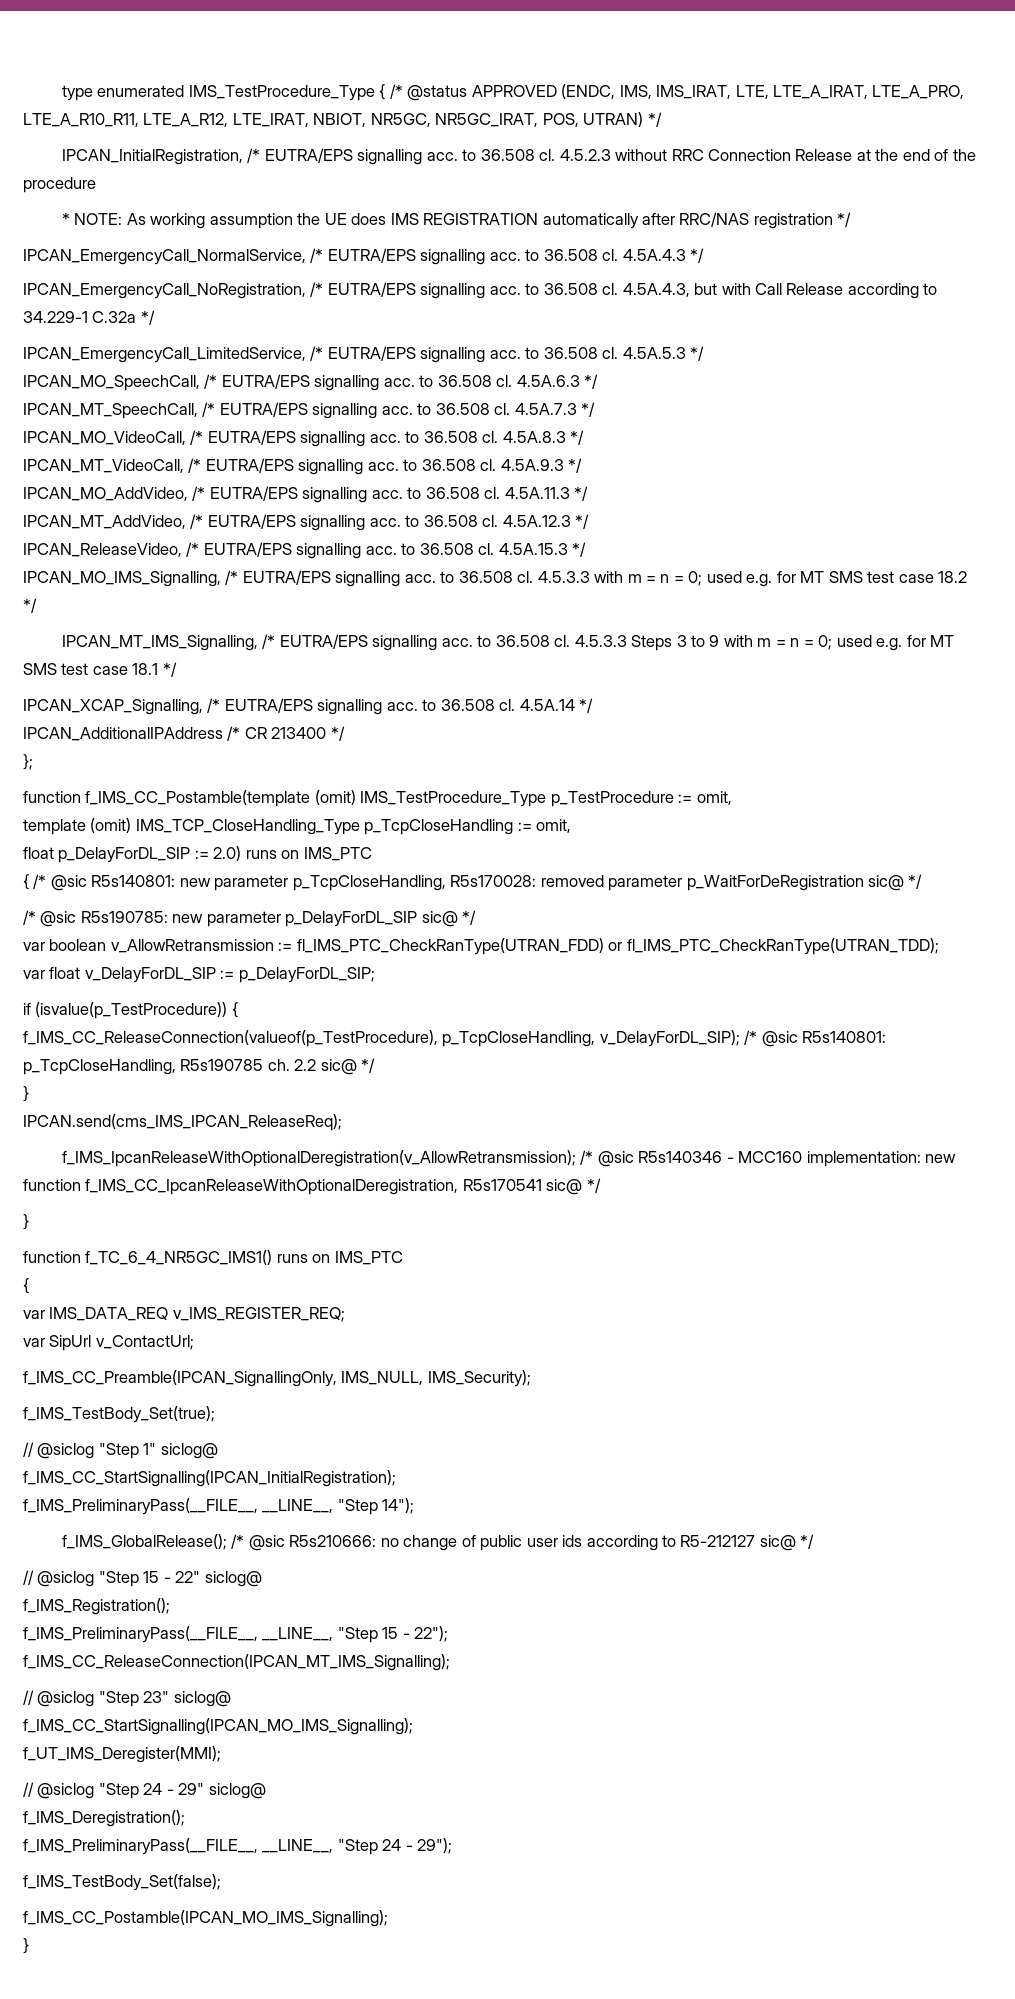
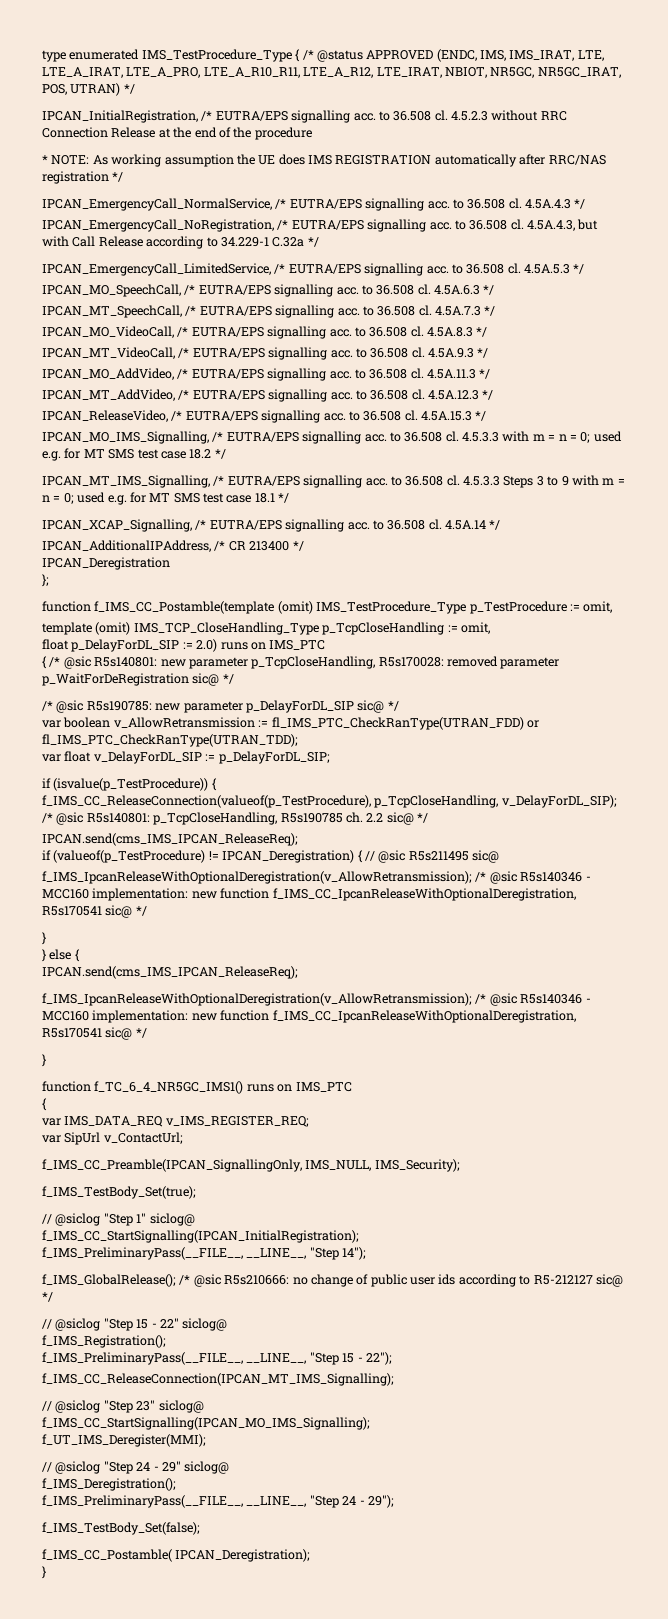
- IPCAN_AdditionalIPAddress /* CR 213400 */
+ IPCAN_AdditionalIPAddress, /* CR 213400 */
+ IPCAN_Deregistration
  f_IMS_CC_ReleaseConnection(valueof(p_TestProcedure), p_TcpCloseHandling, v_DelayForDL_SIP); /* @sic R5s140801: p_TcpCloseHandling, R5s190785 ch. 2.2 sic@ */
+ IPCAN.send(cms_IMS_IPCAN_ReleaseReq);
+ if (valueof(p_TestProcedure) != IPCAN_Deregistration) { // @sic R5s211495 sic@
+ f_IMS_IpcanReleaseWithOptionalDeregistration(v_AllowRetransmission); /* @sic R5s140346 - MCC160 implementation: new function f_IMS_CC_IpcanReleaseWithOptionalDeregistration, R5s170541 sic@ */
  }
+ } else {
- f_IMS_CC_Postamble(IPCAN_MO_IMS_Signalling);
+ f_IMS_CC_Postamble( IPCAN_Deregistration);

